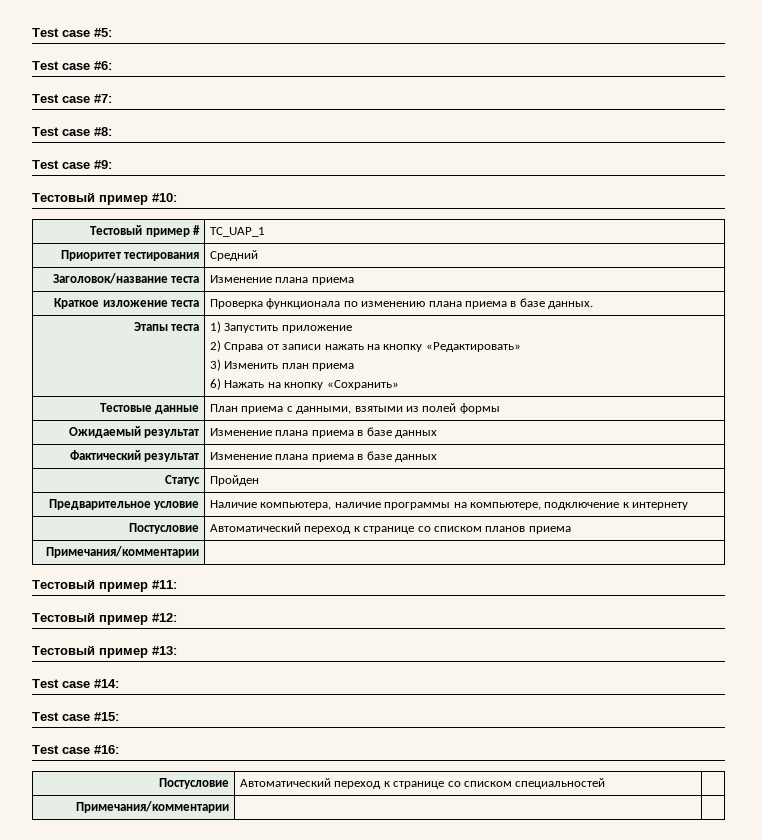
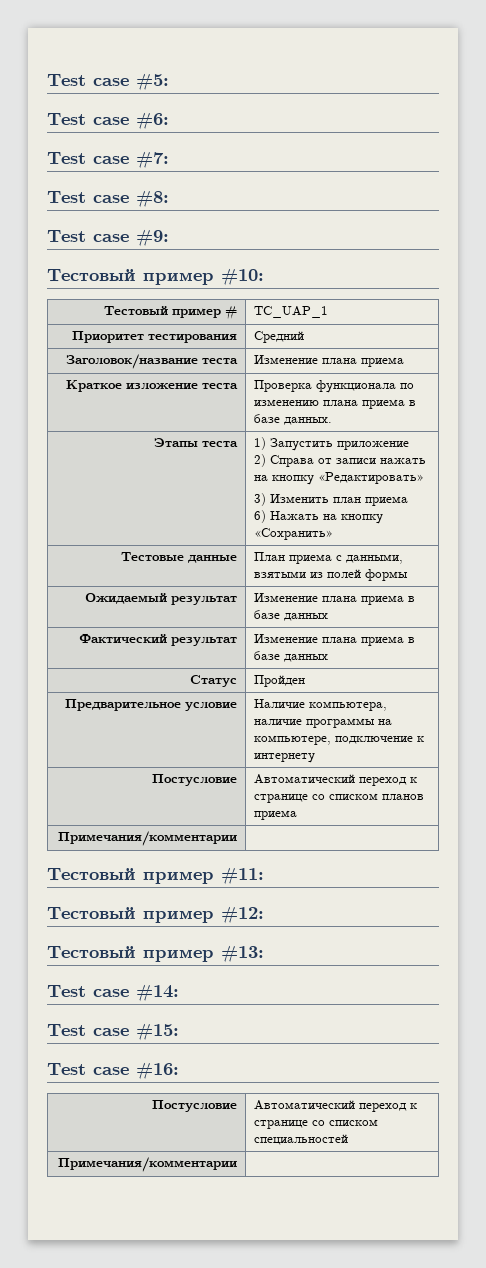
- Постусловие | Автоматический переход к странице со списком специальностей |
- Примечания/комментарии | |
+ Постусловие | Автоматический переход к странице со списком специальностей
+ Примечания/комментарии |

